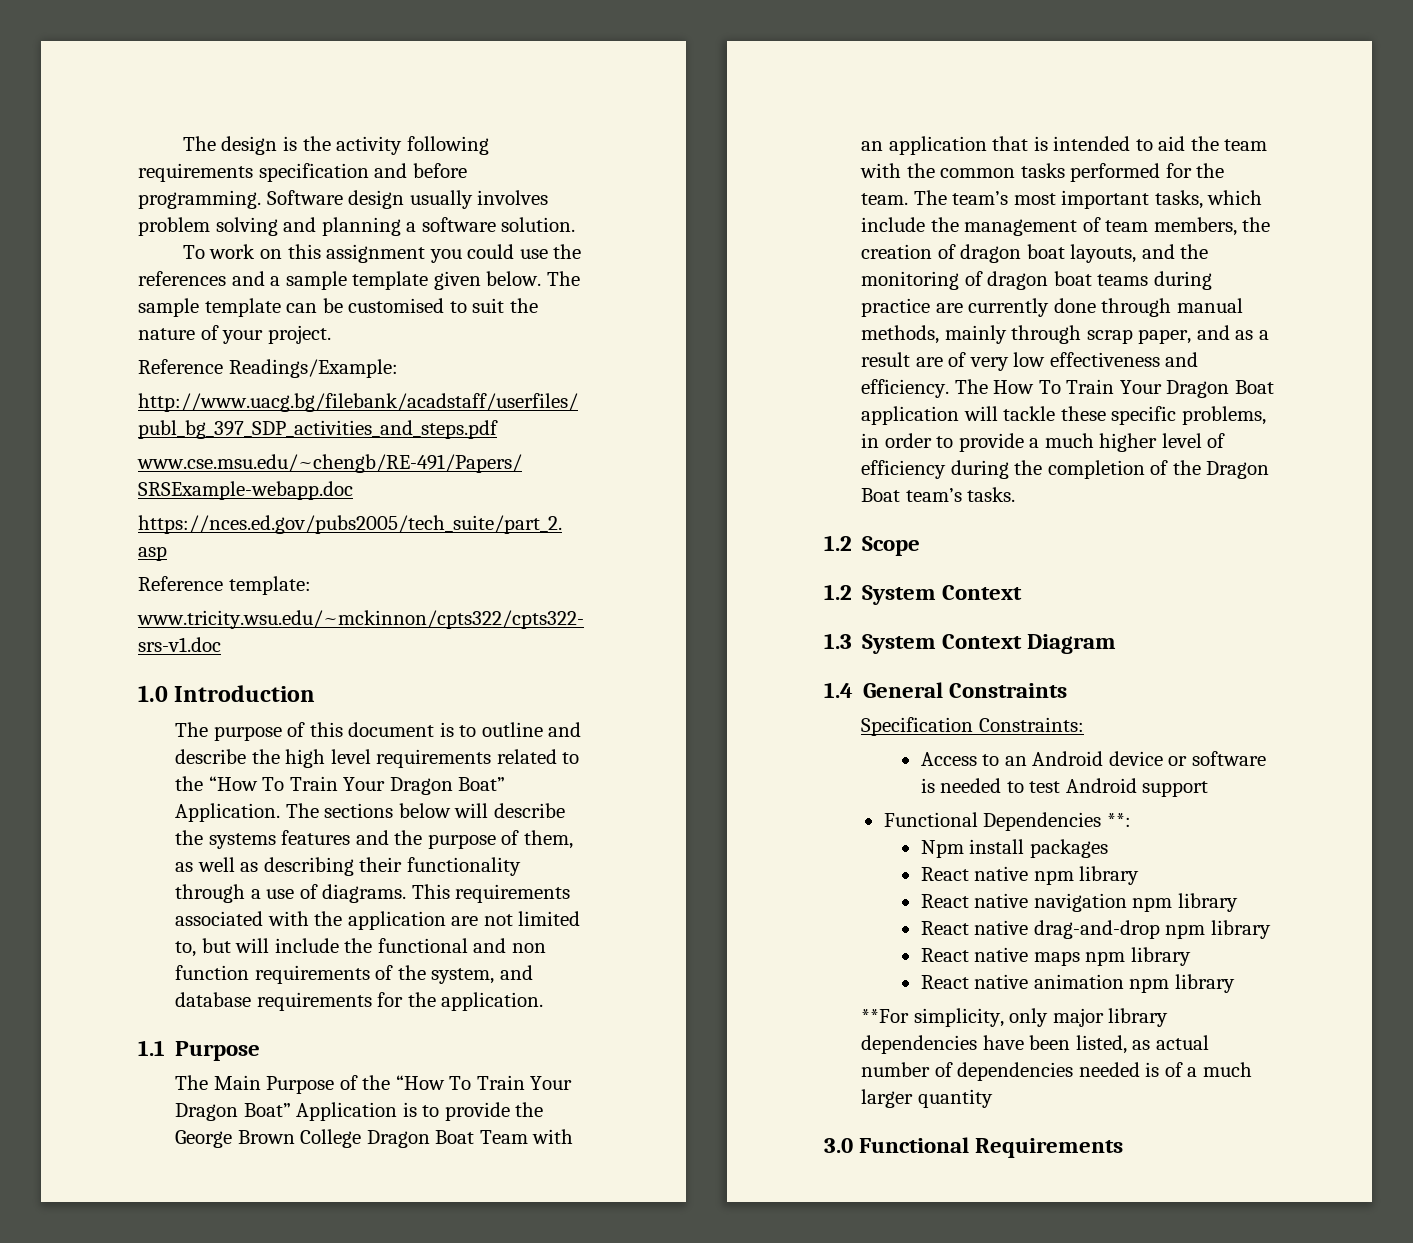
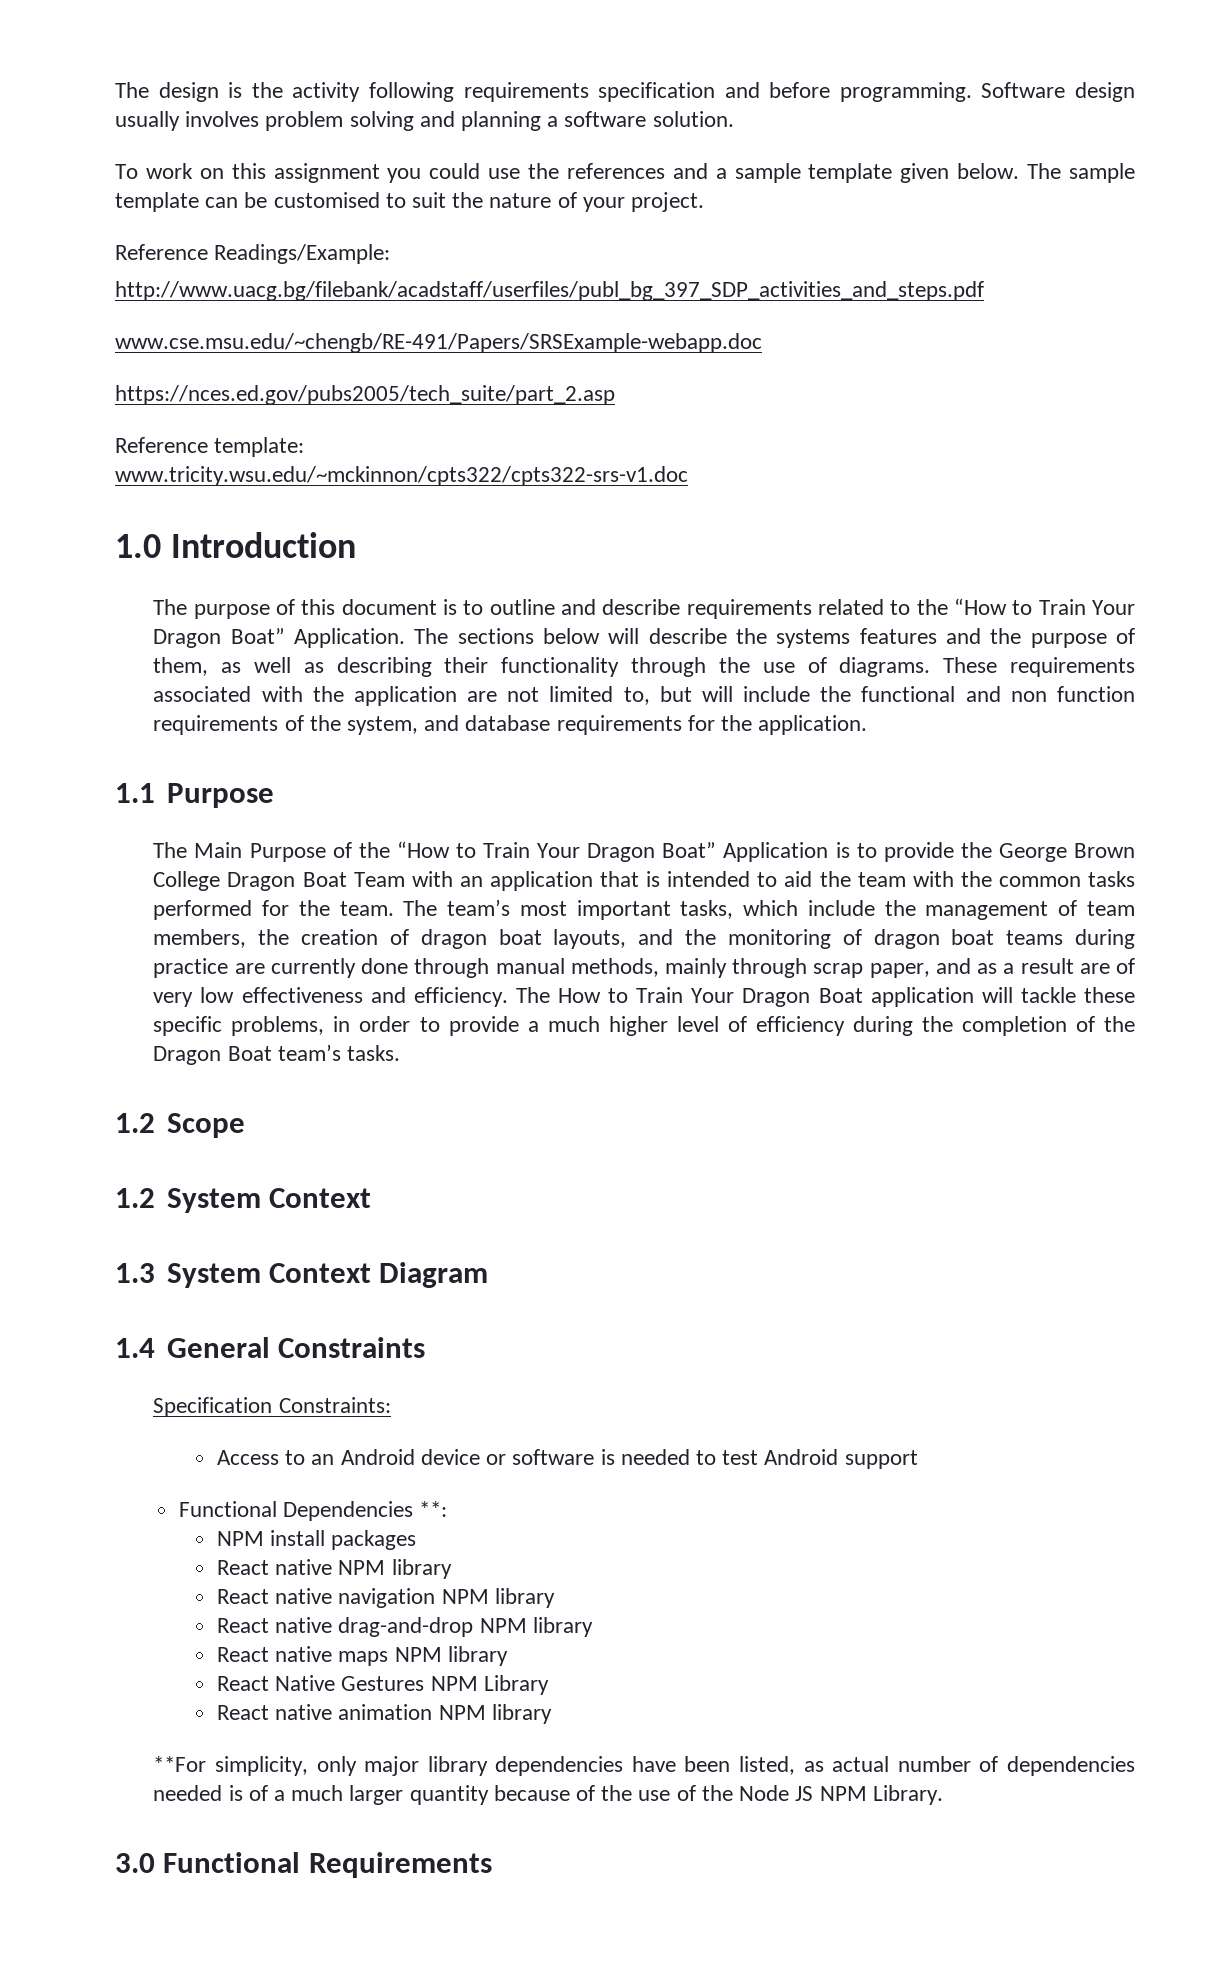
- The purpose of this document is to outline and describe the high level requirements related to the “How To Train Your Dragon Boat” Application.
+ The purpose of this document is to outline and describe requirements related to the “How to Train Your Dragon Boat” Application.
- The sections below will describe the systems features and the purpose of them, as well as describing their functionality through a use of diagrams.
+ The sections below will describe the systems features and the purpose of them, as well as describing their functionality through the use of diagrams.
- This requirements associated with the application are not limited to, but will include the functional and non function requirements of the system, and database requirements for the application.
+ These requirements associated with the application are not limited to, but will include the functional and non function requirements of the system, and database requirements for the application.
- The Main Purpose of the “How To Train Your Dragon Boat” Application is to provide the George Brown College Dragon Boat Team with an application that is intended to aid the team with the common tasks performed for the team.
+ The Main Purpose of the “How to Train Your Dragon Boat” Application is to provide the George Brown College Dragon Boat Team with an application that is intended to aid the team with the common tasks performed for the team.
- The How To Train Your Dragon Boat application will tackle these specific problems, in order to provide a much higher level of efficiency during the completion of the Dragon Boat team’s tasks.
+ The How to Train Your Dragon Boat application will tackle these specific problems, in order to provide a much higher level of efficiency during the completion of the Dragon Boat team’s tasks.
- Npm install packages
+ NPM install packages
- React native npm library
+ React native NPM library
- React native navigation npm library
+ React native navigation NPM library
- React native drag-and-drop npm library
+ React native drag-and-drop NPM library
- React native maps npm library
+ React native maps NPM library
+ React Native Gestures NPM Library
- React native animation npm library
+ React native animation NPM library
- **For simplicity, only major library dependencies have been listed, as actual number of dependencies needed is of a much larger quantity
+ **For simplicity, only major library dependencies have been listed, as actual number of dependencies needed is of a much larger quantity because of the use of the Node JS NPM Library.

